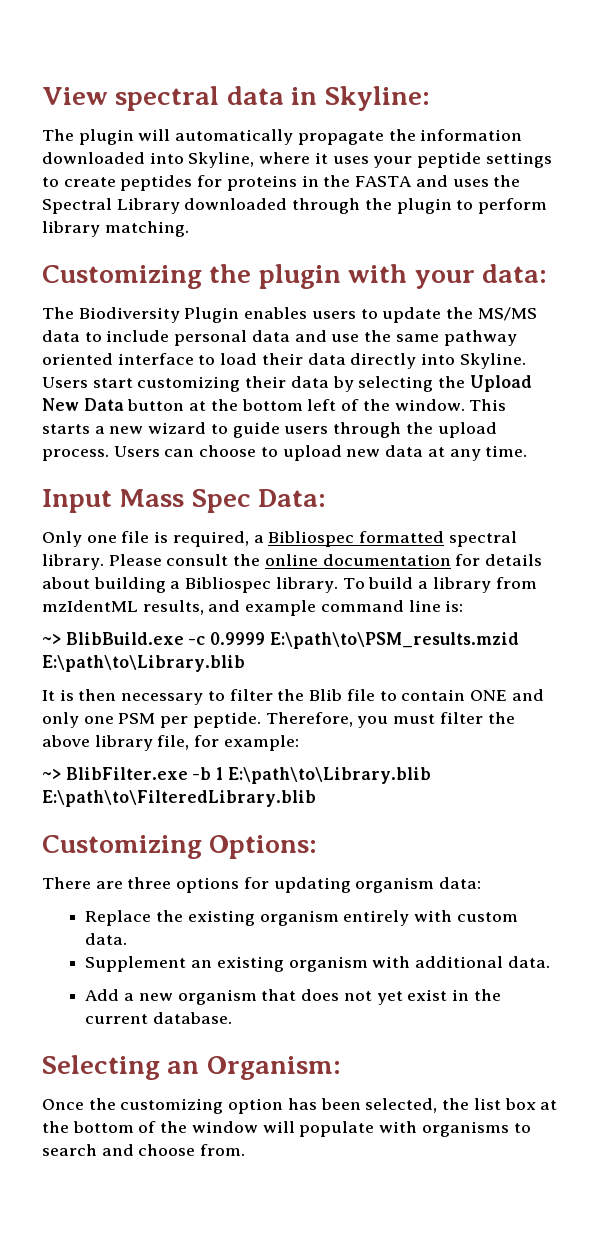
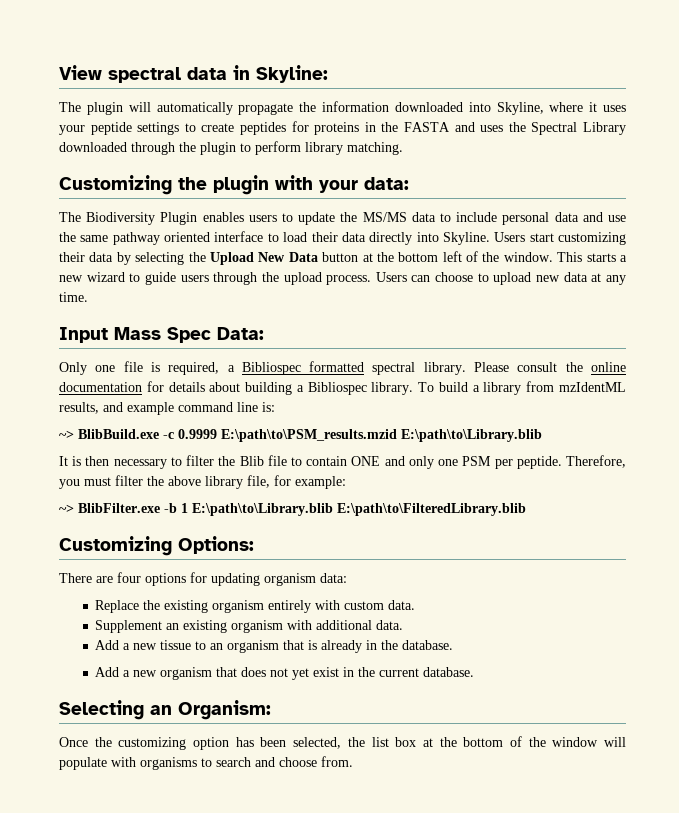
- There are three options for updating organism data:
+ There are four options for updating organism data:
+ Add a new tissue to an organism that is already in the database.

